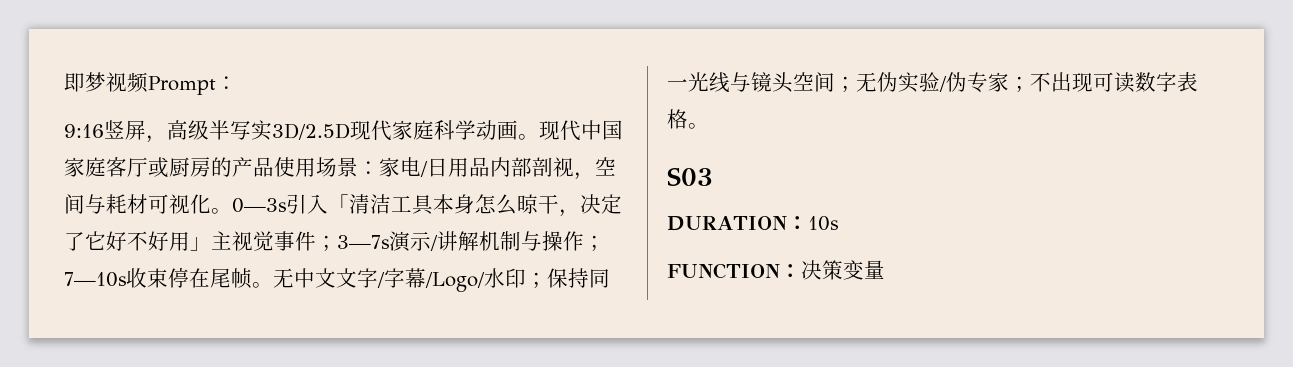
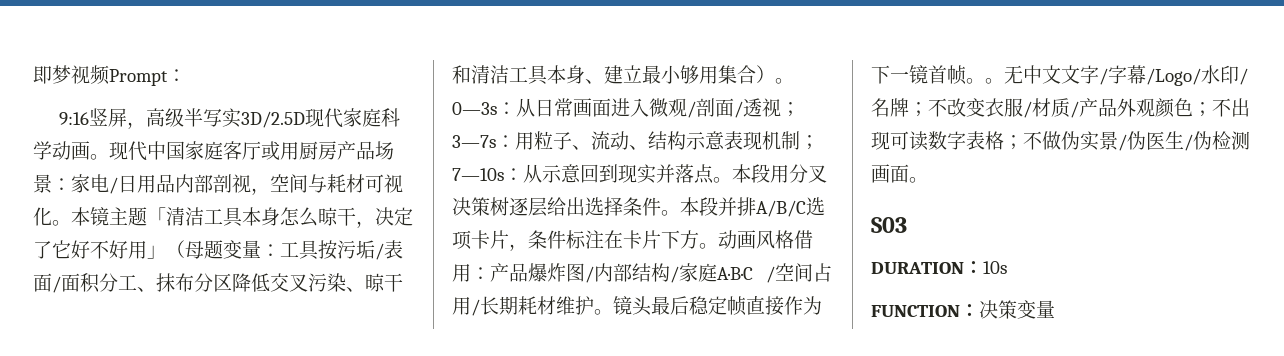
- 现代中国家庭客厅或厨房的产品使用场景：家电/日用品内部剖视，空间与耗材可视化。
+ 现代中国家庭客厅或用厨房产品场景：家电/日用品内部剖视，空间与耗材可视化。
- 0—3s引入「清洁工具本身怎么晾干，决定了它好不好用」主视觉事件；3—7s演示/讲解机制与操作；7—10s收束停在尾帧。
+ 本镜主题「清洁工具本身怎么晾干，决定了它好不好用」（母题变量：工具按污垢/表面/面积分工、抹布分区降低交叉污染、晾干和清洁工具本身、建立最小够用集合）。0—3s：从日常画面进入微观/剖面/透视；3—7s：用粒子、流动、结构示意表现机制；7—10s：从示意回到现实并落点。本段用分叉决策树逐层给出选择条件。本段并排A/B/C选项卡片，条件标注在卡片下方。动画风格借用：产品爆炸图/内部结构/家庭A·B·C /空间占用/长期耗材维护。镜头最后稳定帧直接作为下一镜首帧。。
- 无中文文字/字幕/Logo/水印；保持同一光线与镜头空间；无伪实验/伪专家；不出现可读数字表格。
+ 无中文文字/字幕/Logo/水印/名牌；不改变衣服/材质/产品外观颜色；不出现可读数字表格；不做伪实景/伪医生/伪检测画面。

